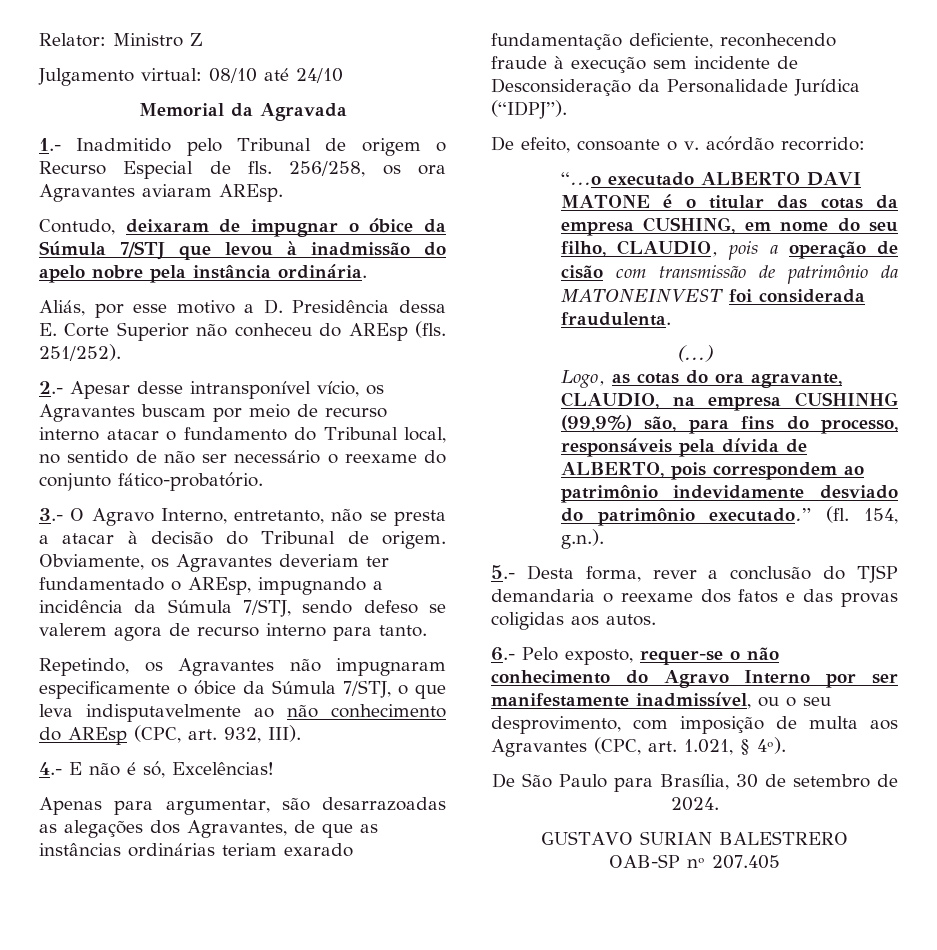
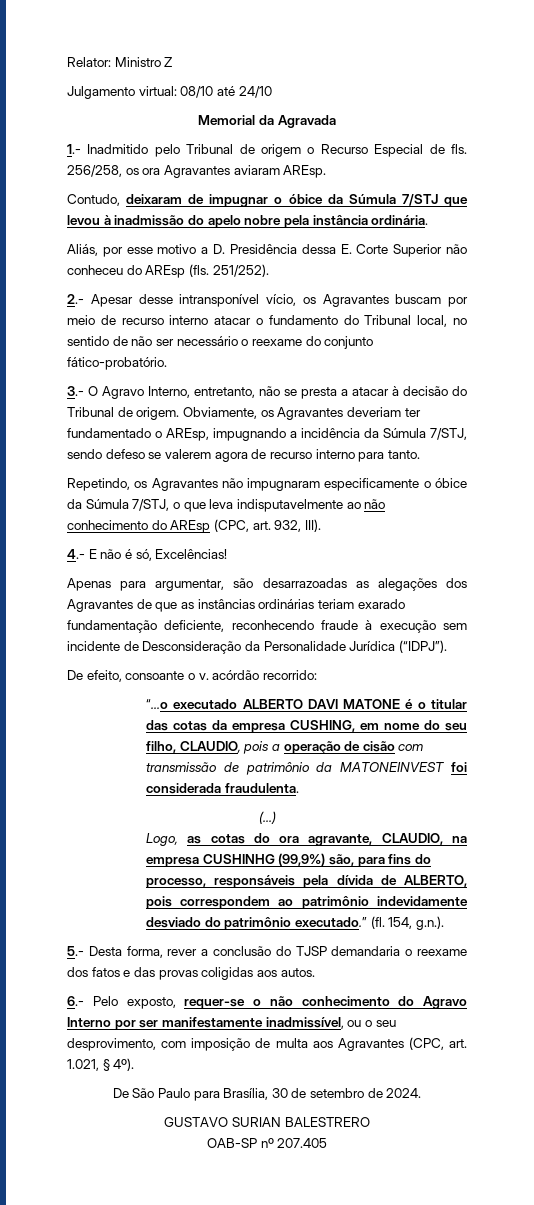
- Apenas para argumentar, são desarrazoadas as alegações dos Agravantes, de que as instâncias ordinárias teriam exarado fundamentação deficiente, reconhecendo fraude à execução sem incidente de Desconsideração da Personalidade Jurídica (“IDPJ”).
+ Apenas para argumentar, são desarrazoadas as alegações dos Agravantes de que as instâncias ordinárias teriam exarado fundamentação deficiente, reconhecendo fraude à execução sem incidente de Desconsideração da Personalidade Jurídica (“IDPJ”).

